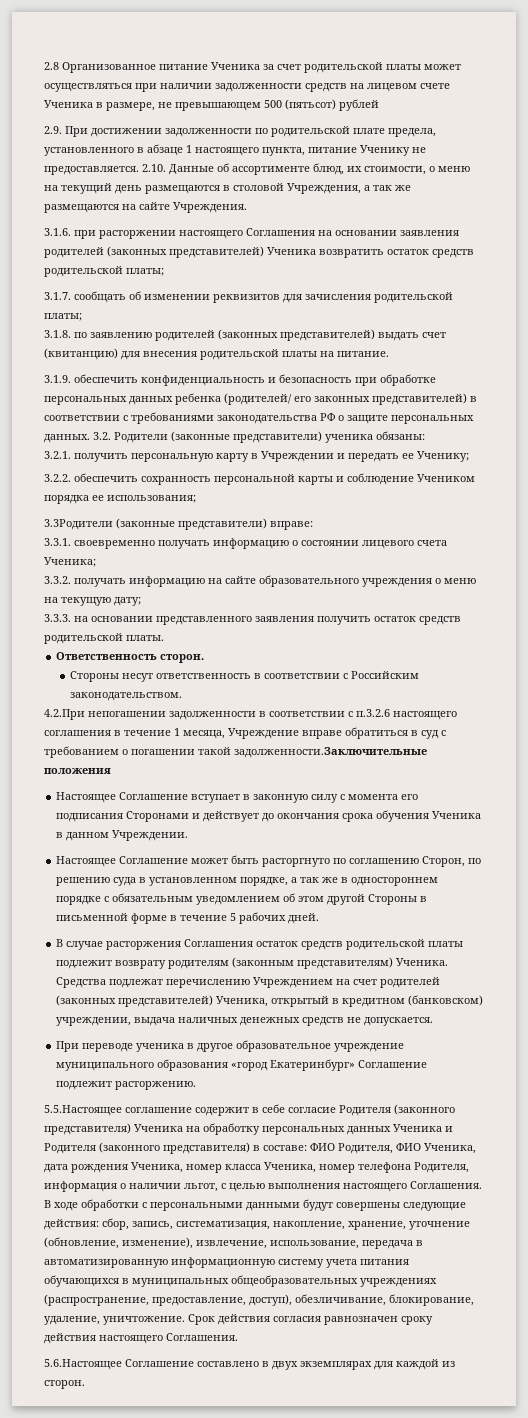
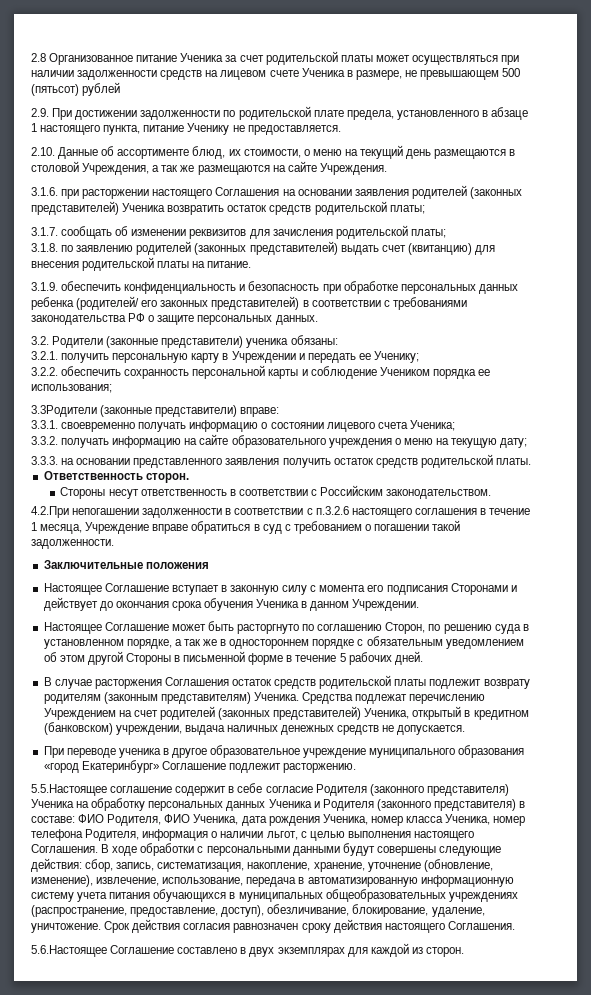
- 2.9. При достижении задолженности по родительской плате предела, установленного в абзаце 1 настоящего пункта, питание Ученику не предоставляется. 2.10. Данные об ассортименте блюд, их стоимости, о меню на текущий день размещаются в столовой Учреждения, а так же размещаются на сайте Учреждения.
+ 2.9. При достижении задолженности по родительской плате предела, установленного в абзаце 1 настоящего пункта, питание Ученику не предоставляется.
+ 2.10. Данные об ассортименте блюд, их стоимости, о меню на текущий день размещаются в столовой Учреждения, а так же размещаются на сайте Учреждения.
- 3.1.9. обеспечить конфиденциальность и безопасность при обработке персональных данных ребенка (родителей/ его законных представителей) в соответствии с требованиями законодательства РФ о защите персональных данных. 3.2. Родители (законные представители) ученика обязаны:
+ 3.1.9. обеспечить конфиденциальность и безопасность при обработке персональных данных ребенка (родителей/ его законных представителей) в соответствии с требованиями законодательства РФ о защите персональных данных.
+ 3.2. Родители (законные представители) ученика обязаны:
- 4.2.При непогашении задолженности в соответствии с п.3.2.6 настоящего соглашения в течение 1 месяца, Учреждение вправе обратиться в суд с требованием о погашении такой задолженности.Заключительные положения
+ 4.2.При непогашении задолженности в соответствии с п.3.2.6 настоящего соглашения в течение 1 месяца, Учреждение вправе обратиться в суд с требованием о погашении такой задолженности.
+ Заключительные положения

